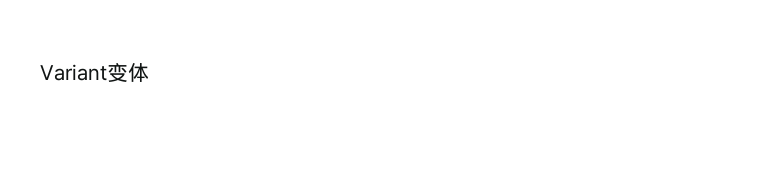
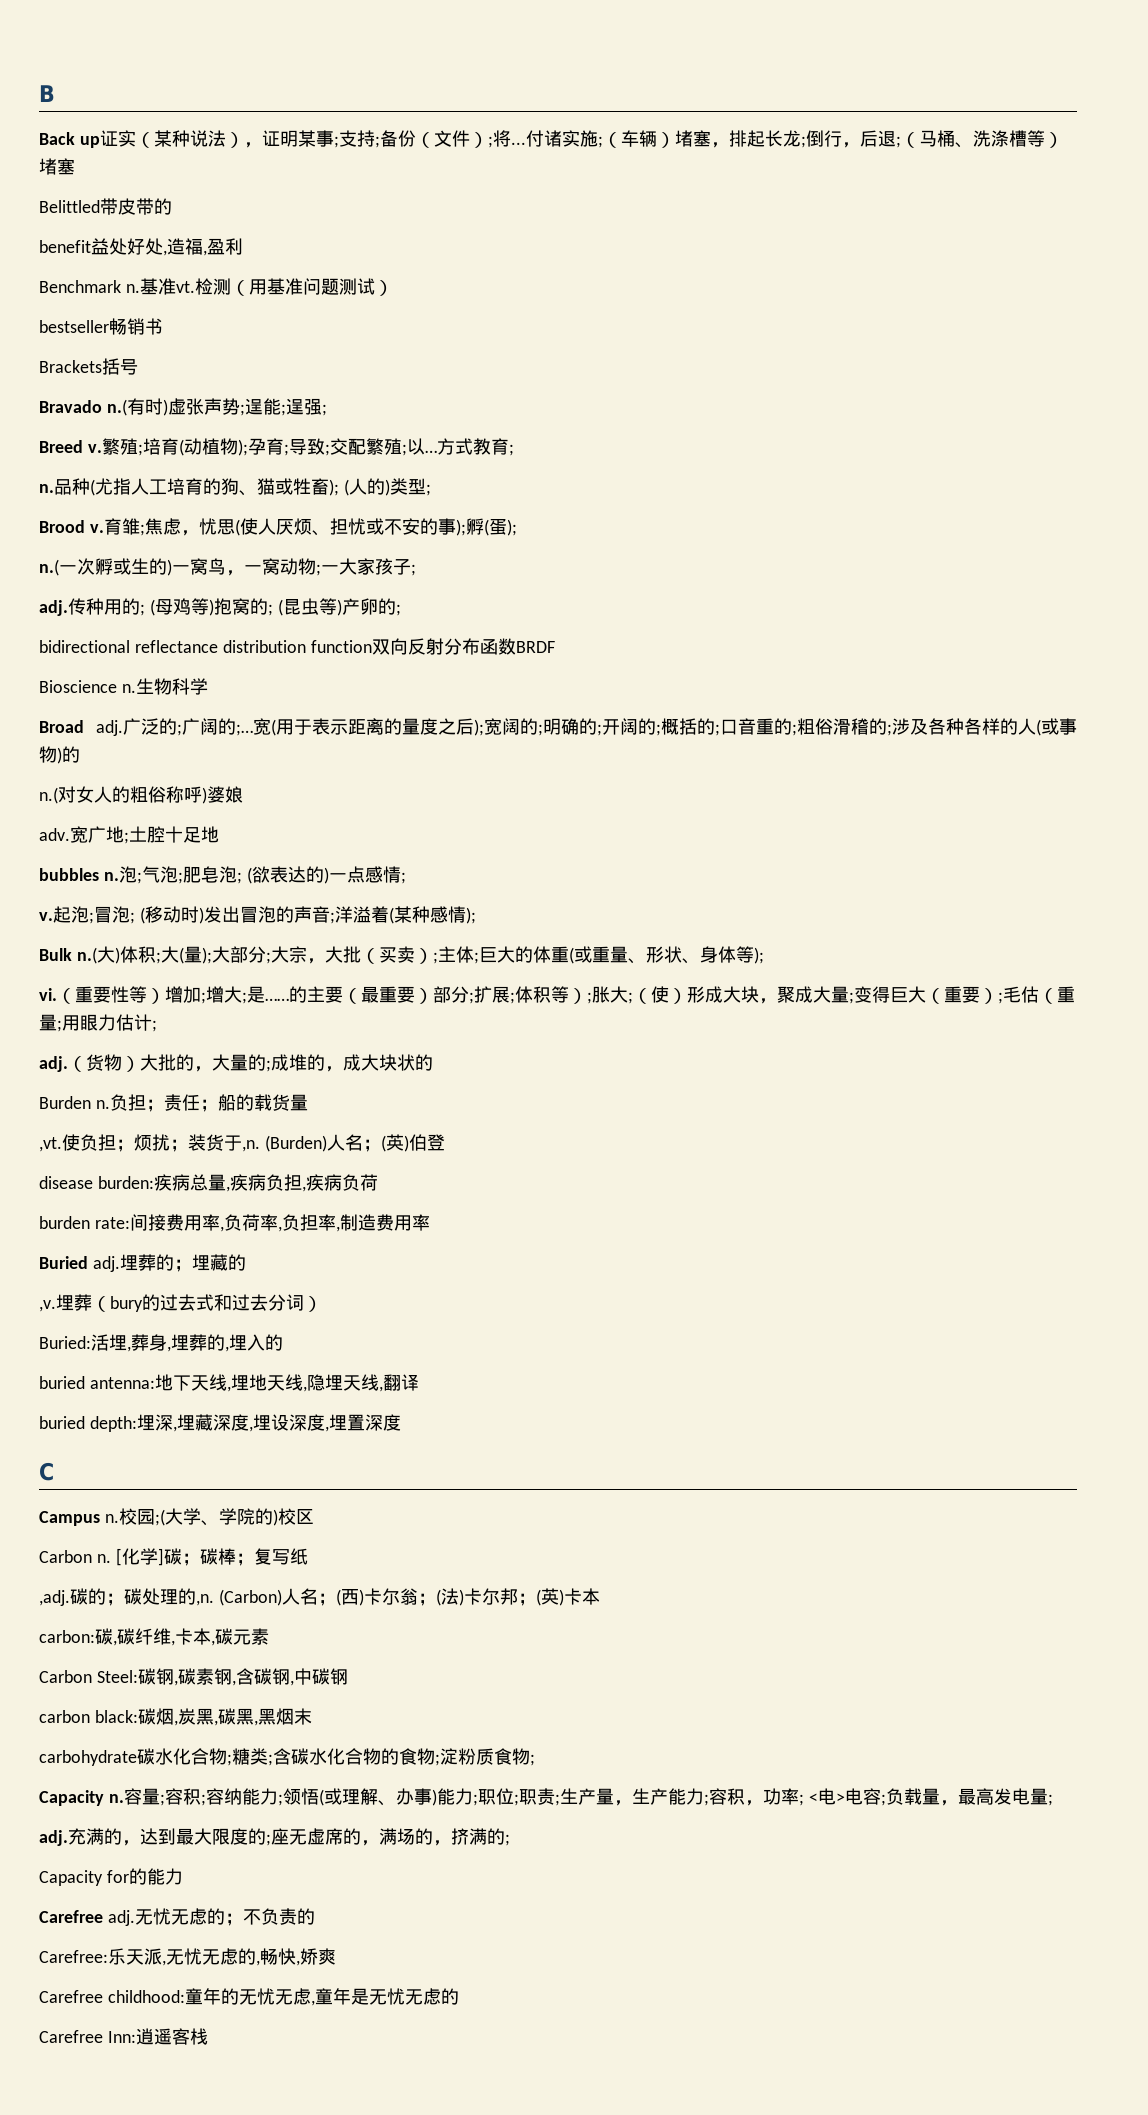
- Variant变体
+ B
+ Back up证实（某种说法），证明某事;支持;备份（文件）;将...付诸实施;（车辆）堵塞，排起长龙;倒行，后退;（马桶、洗涤槽等）堵塞
+ Belittled带皮带的
+ benefit益处好处,造福,盈利
+ Benchmark n.基准vt.检测（用基准问题测试）
+ bestseller畅销书
+ Brackets括号
+ Bravado n.(有时)虚张声势;逞能;逞强;
+ Breed v.繁殖;培育(动植物);孕育;导致;交配繁殖;以…方式教育;
+ n.品种(尤指人工培育的狗、猫或牲畜); (人的)类型;
+ Brood v.育雏;焦虑，忧思(使人厌烦、担忧或不安的事);孵(蛋);
+ n.(一次孵或生的)一窝鸟，一窝动物;一大家孩子;
+ adj.传种用的; (母鸡等)抱窝的; (昆虫等)产卵的;
+ bidirectional reflectance distribution function双向反射分布函数BRDF
+ Bioscience n.生物科学
+ Broad adj.广泛的;广阔的;…宽(用于表示距离的量度之后);宽阔的;明确的;开阔的;概括的;口音重的;粗俗滑稽的;涉及各种各样的人(或事物)的
+ n.(对女人的粗俗称呼)婆娘
+ adv.宽广地;土腔十足地
+ bubbles n.泡;气泡;肥皂泡; (欲表达的)一点感情;
+ v.起泡;冒泡; (移动时)发出冒泡的声音;洋溢着(某种感情);
+ Bulk n.(大)体积;大(量);大部分;大宗，大批（买卖）;主体;巨大的体重(或重量、形状、身体等);
+ vi.（重要性等）增加;增大;是……的主要（最重要）部分;扩展;体积等）;胀大;（使）形成大块，聚成大量;变得巨大（重要）;毛估（重量;用眼力估计;
+ adj.（货物）大批的，大量的;成堆的，成大块状的
+ Burden n.负担；责任；船的载货量
+ ,vt.使负担；烦扰；装货于,n. (Burden)人名；(英)伯登
+ disease burden:疾病总量,疾病负担,疾病负荷
+ burden rate:间接费用率,负荷率,负担率,制造费用率
+ Buried adj.埋葬的；埋藏的
+ ,v.埋葬（bury的过去式和过去分词）
+ Buried:活埋,葬身,埋葬的,埋入的
+ buried antenna:地下天线,埋地天线,隐埋天线,翻译
+ buried depth:埋深,埋藏深度,埋设深度,埋置深度
+ C
+ Campus n.校园;(大学、学院的)校区
+ Carbon n. [化学]碳；碳棒；复写纸
+ ,adj.碳的；碳处理的,n. (Carbon)人名；(西)卡尔翁；(法)卡尔邦；(英)卡本
+ carbon:碳,碳纤维,卡本,碳元素
+ Carbon Steel:碳钢,碳素钢,含碳钢,中碳钢
+ carbon black:碳烟,炭黑,碳黑,黑烟末
+ carbohydrate碳水化合物;糖类;含碳水化合物的食物;淀粉质食物;
+ Capacity n.容量;容积;容纳能力;领悟(或理解、办事)能力;职位;职责;生产量，生产能力;容积，功率; <电>电容;负载量，最高发电量;
+ adj.充满的，达到最大限度的;座无虚席的，满场的，挤满的;
+ Capacity for的能力
+ Carefree adj.无忧无虑的；不负责的
+ Carefree:乐天派,无忧无虑的,畅快,娇爽
+ Carefree childhood:童年的无忧无虑,童年是无忧无虑的
+ Carefree Inn:逍遥客栈

